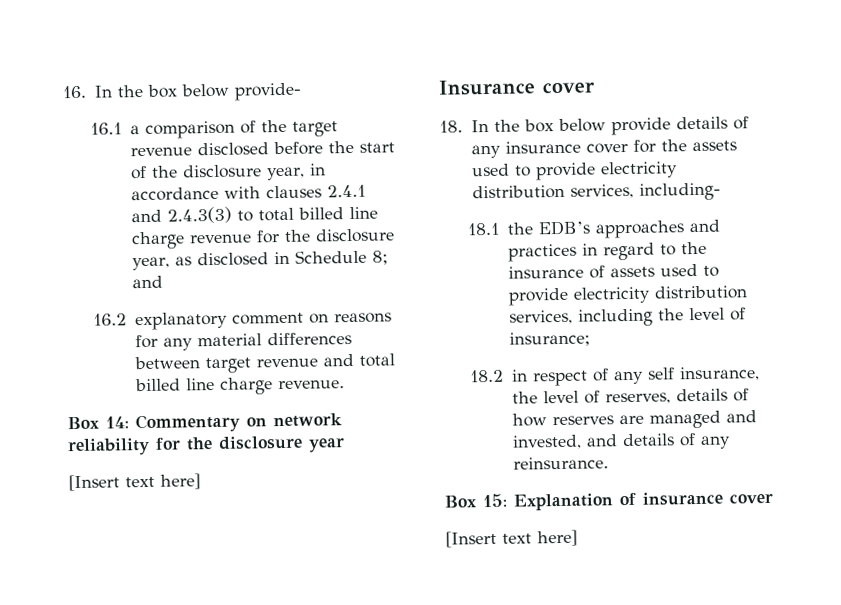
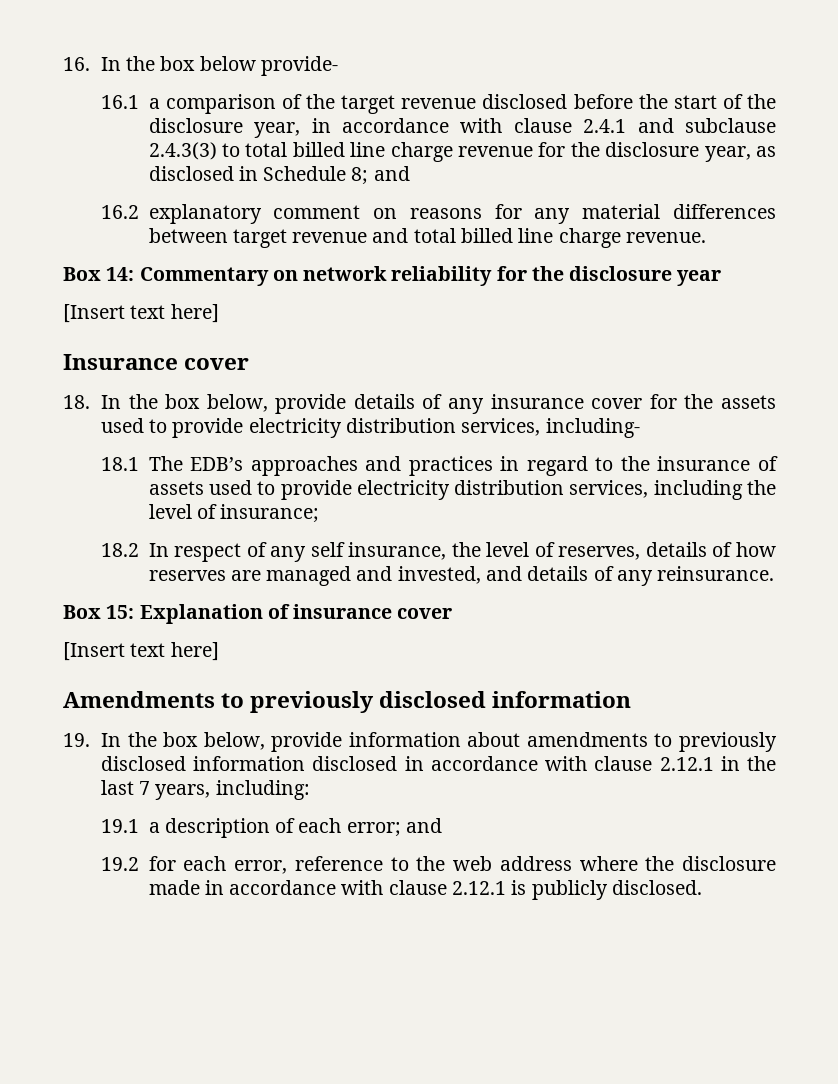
- 16.1 a comparison of the target revenue disclosed before the start of the disclosure year, in accordance with clauses 2.4.1 and 2.4.3(3) to total billed line charge revenue for the disclosure year, as disclosed in Schedule 8; and
+ 16.1 a comparison of the target revenue disclosed before the start of the disclosure year, in accordance with clause 2.4.1 and subclause 2.4.3(3) to total billed line charge revenue for the disclosure year, as disclosed in Schedule 8; and
- 18. In the box below provide details of any insurance cover for the assets used to provide electricity distribution services, including-
+ 18. In the box below, provide details of any insurance cover for the assets used to provide electricity distribution services, including-
- 18.1 the EDB’s approaches and practices in regard to the insurance of assets used to provide electricity distribution services, including the level of insurance;
+ 18.1 The EDB’s approaches and practices in regard to the insurance of assets used to provide electricity distribution services, including the level of insurance;
- 18.2 in respect of any self insurance, the level of reserves, details of how reserves are managed and invested, and details of any reinsurance.
+ 18.2 In respect of any self insurance, the level of reserves, details of how reserves are managed and invested, and details of any reinsurance.
+ Amendments to previously disclosed information
+ 19. In the box below, provide information about amendments to previously disclosed information disclosed in accordance with clause 2.12.1 in the last 7 years, including:
+ 19.1 a description of each error; and
+ 19.2 for each error, reference to the web address where the disclosure made in accordance with clause 2.12.1 is publicly disclosed.

